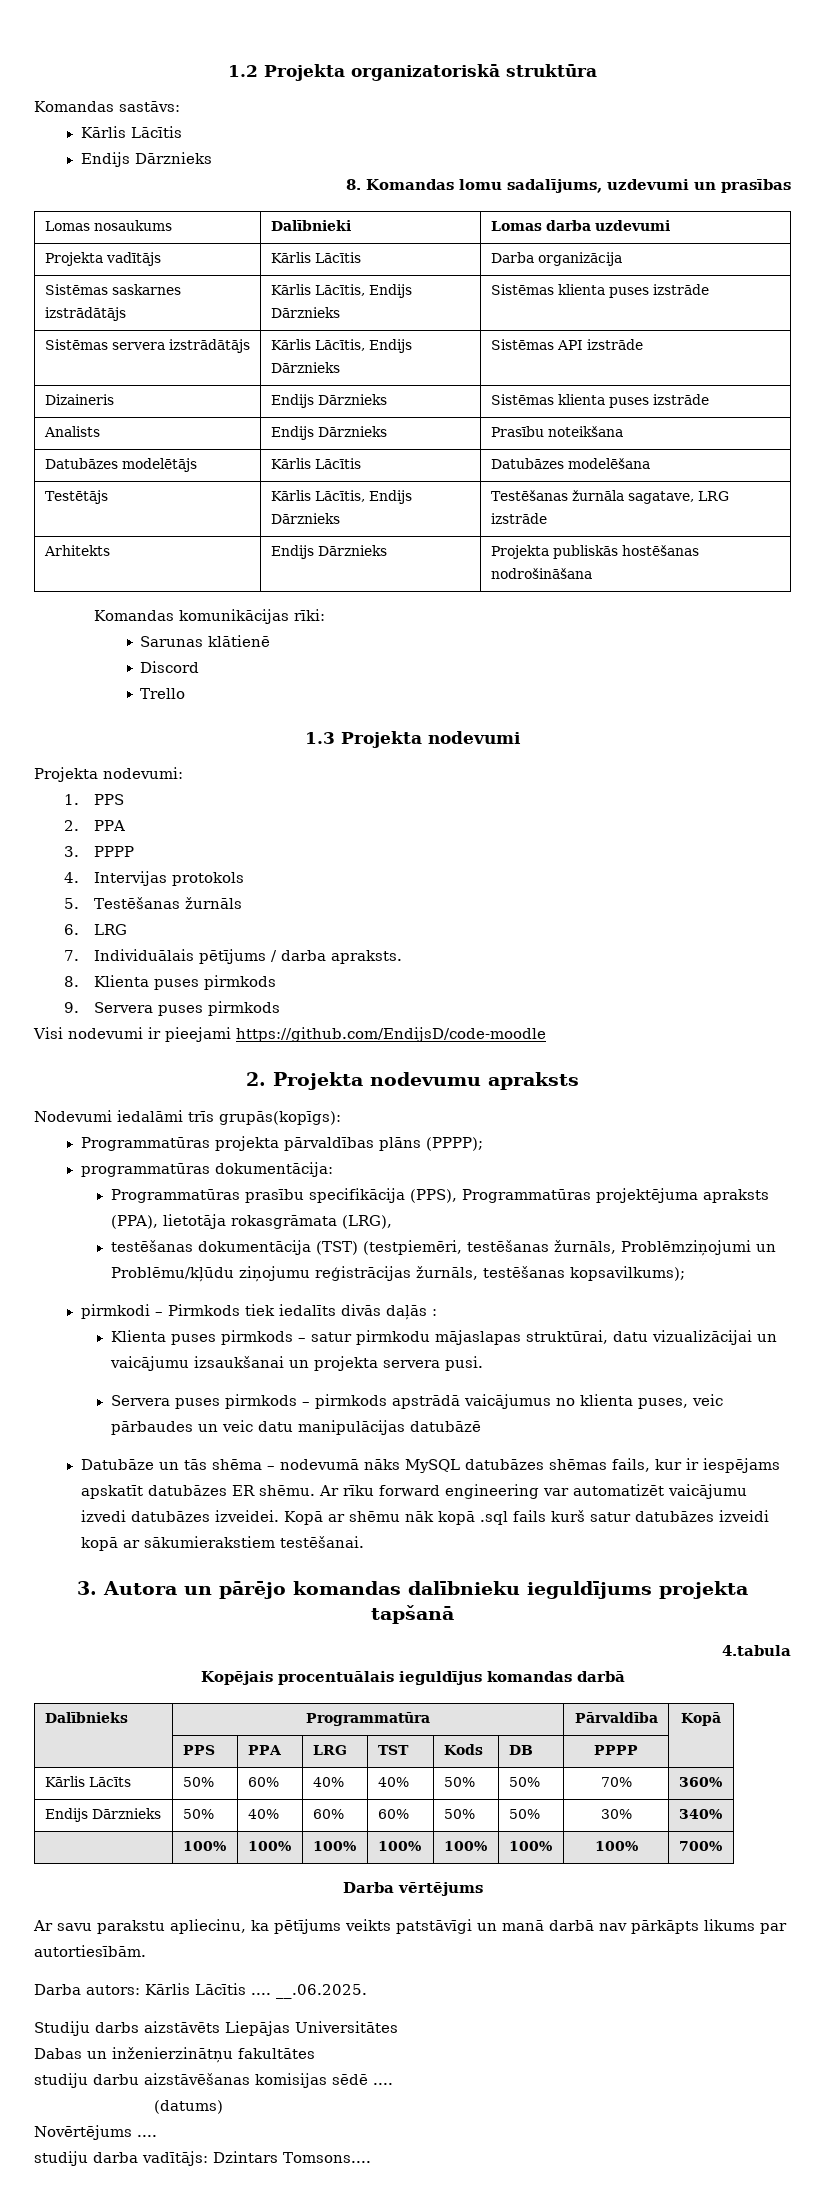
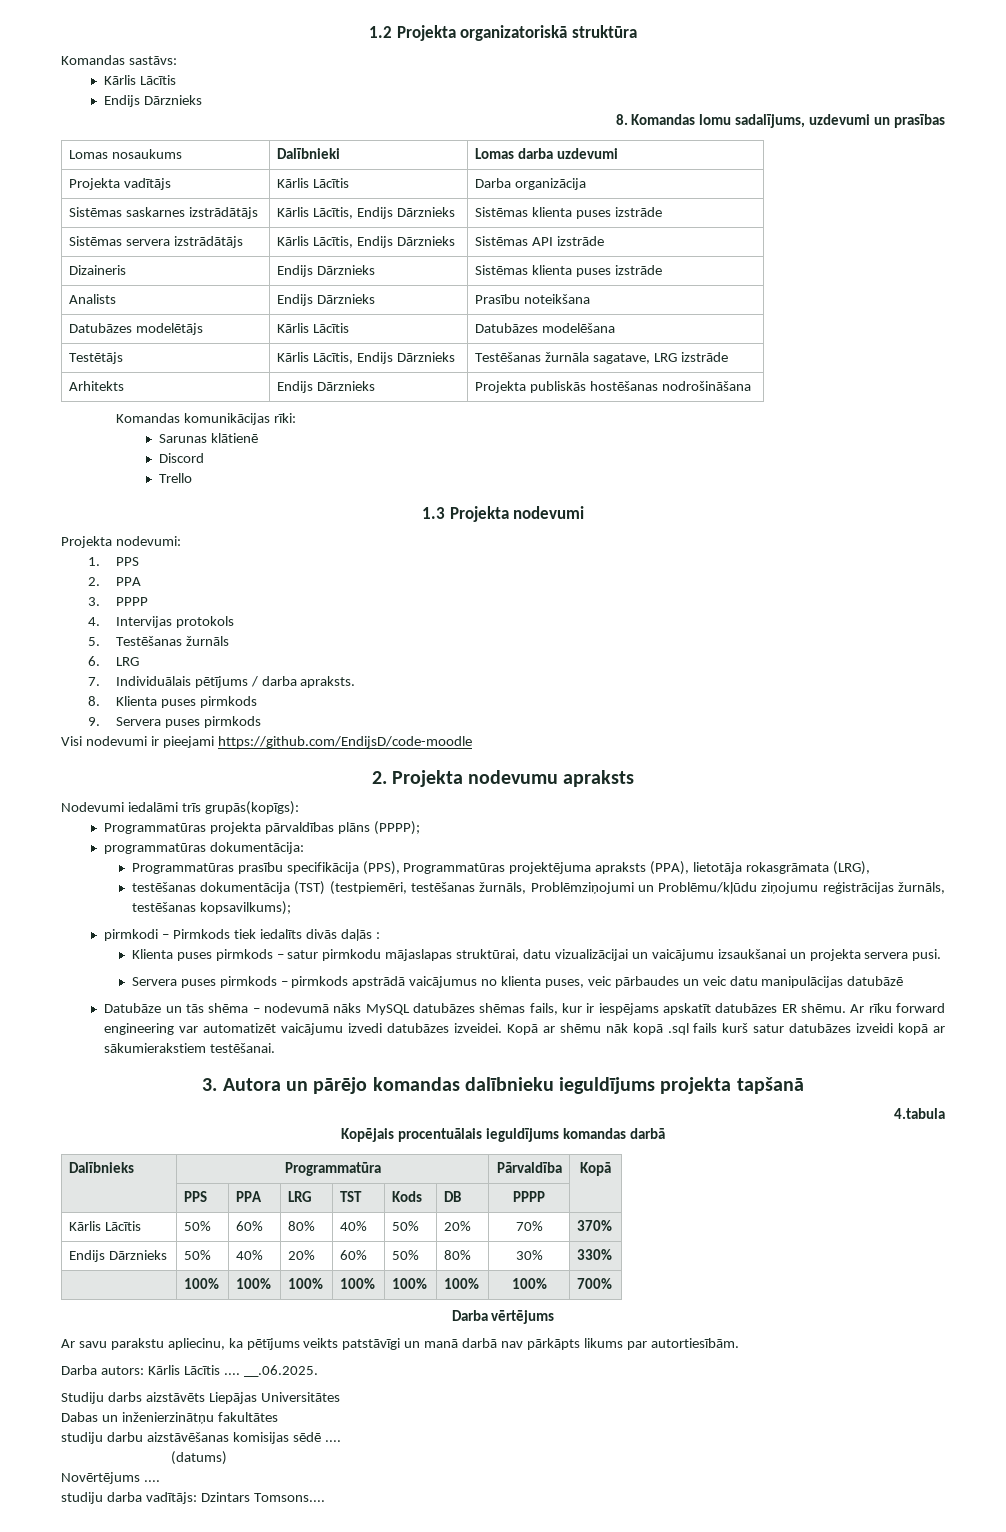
- Kopējais procentuālais ieguldījus komandas darbā
+ Kopējais procentuālais ieguldījums komandas darbā
- Kārlis Lācīts | 50% | 60% | 40% | 40% | 50% | 50% | 70% | 360%
+ Kārlis Lācītis | 50% | 60% | 80% | 40% | 50% | 20% | 70% | 370%
- Endijs Dārznieks | 50% | 40% | 60% | 60% | 50% | 50% | 30% | 340%
+ Endijs Dārznieks | 50% | 40% | 20% | 60% | 50% | 80% | 30% | 330%

